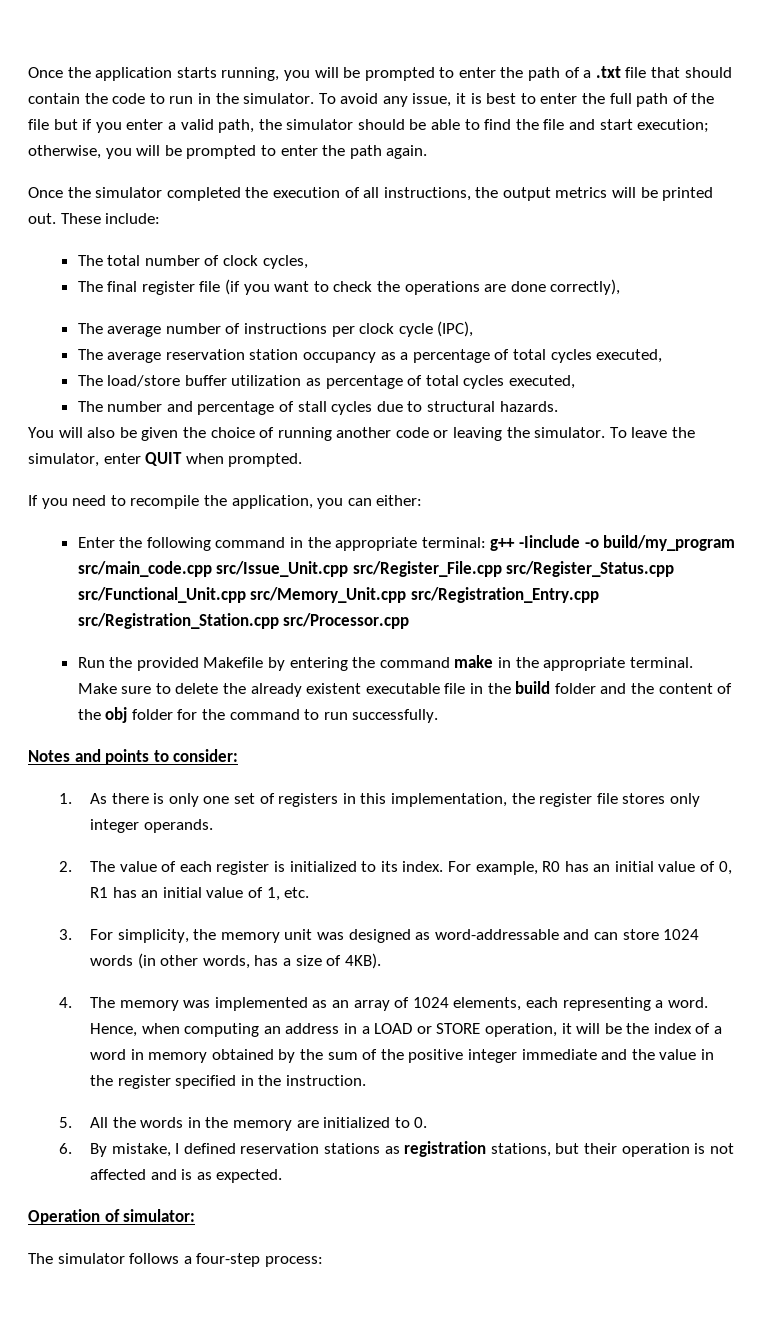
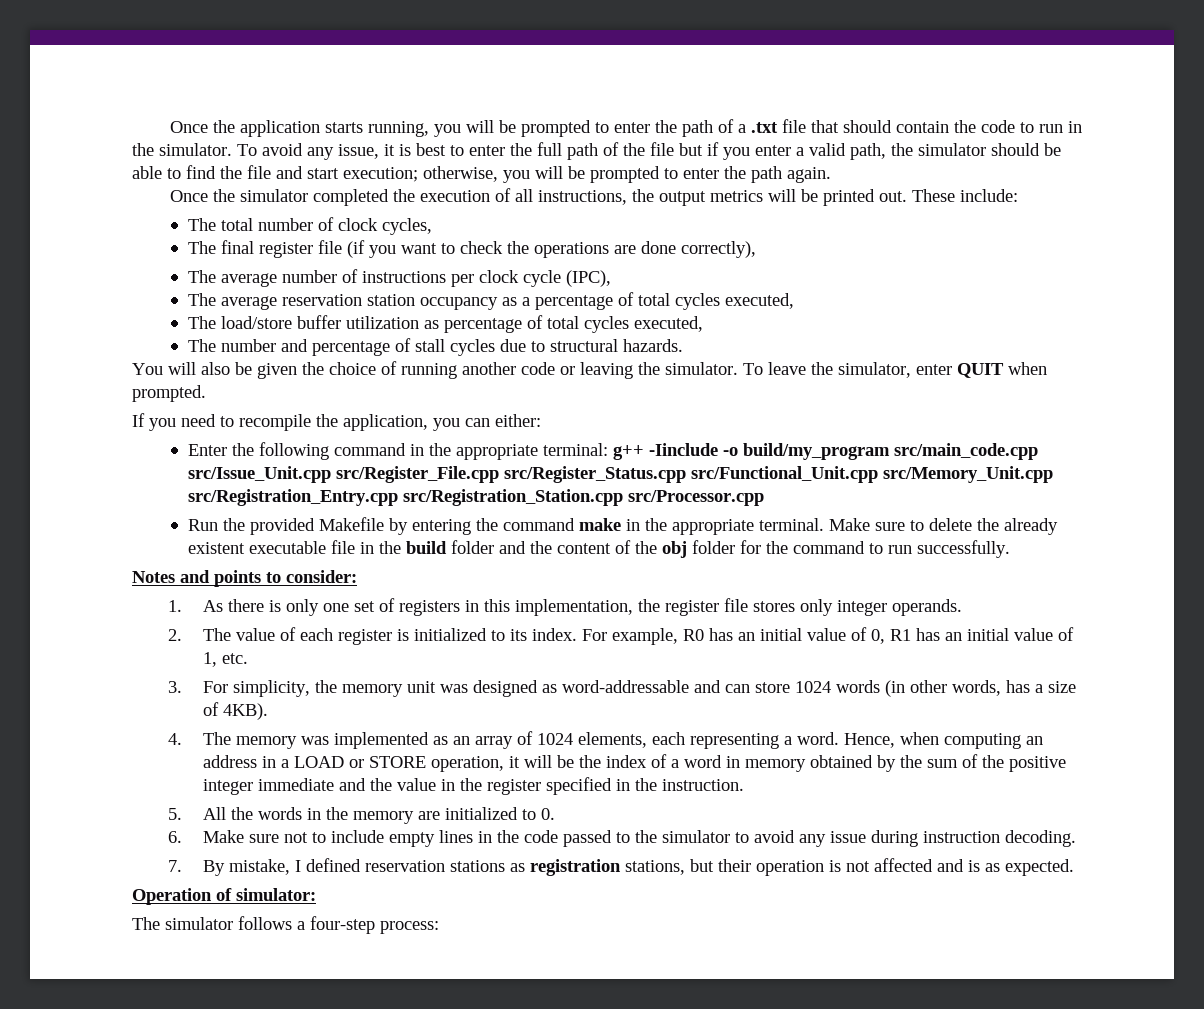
- 6. By mistake, I defined reservation stations as registration stations, but their operation is not affected and is as expected.
+ 6. Make sure not to include empty lines in the code passed to the simulator to avoid any issue during instruction decoding.
+ 7. By mistake, I defined reservation stations as registration stations, but their operation is not affected and is as expected.

